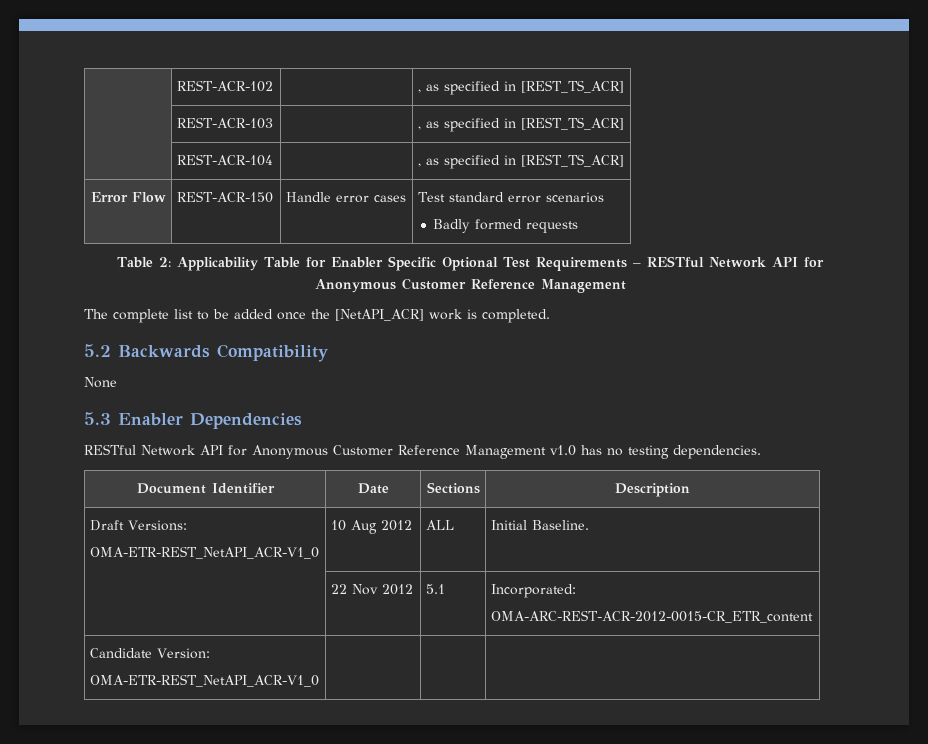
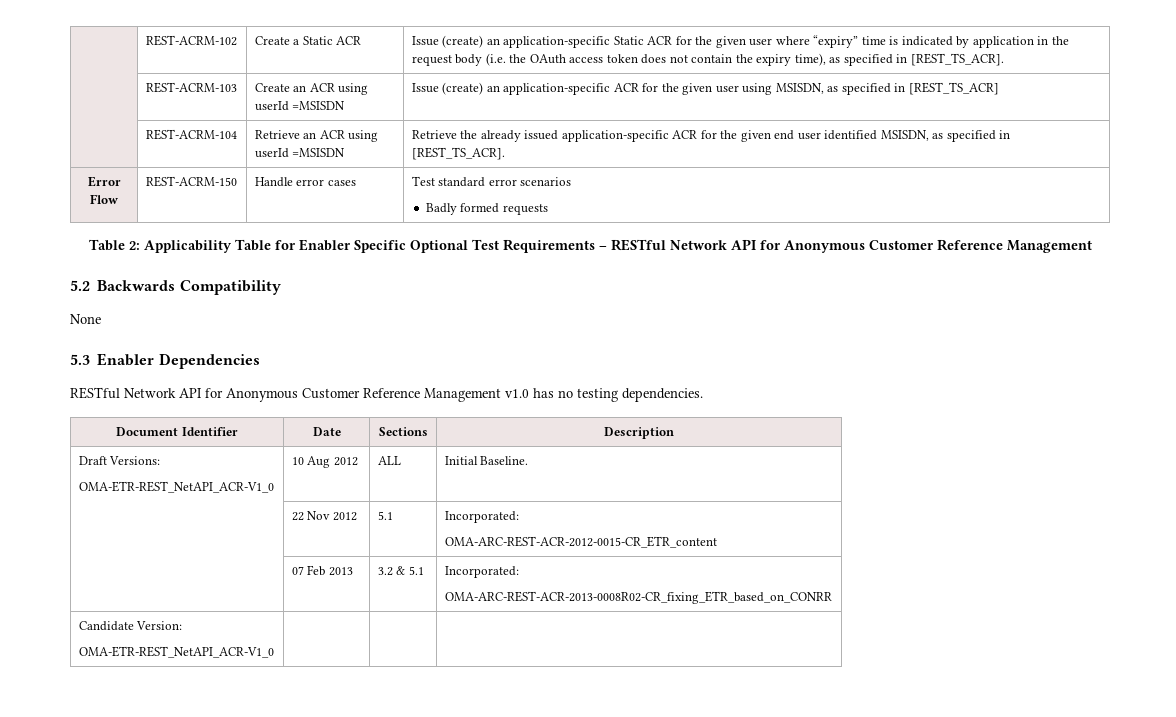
- REST-ACR-102 | | , as specified in [REST_TS_ACR]
- | REST-ACR-103 | | , as specified in [REST_TS_ACR]
- | REST-ACR-104 | | , as specified in [REST_TS_ACR]
+ REST-ACRM-102 | Create a Static ACR | Issue (create) an application-specific Static ACR for the given user where “expiry” time is indicated by application in the request body (i.e. the OAuth access token does not contain the expiry time), as specified in [REST_TS_ACR].
+ | REST-ACRM-103 | Create an ACR using userId =MSISDN | Issue (create) an application-specific ACR for the given user using MSISDN, as specified in [REST_TS_ACR]
+ | REST-ACRM-104 | Retrieve an ACR using userId =MSISDN | Retrieve the already issued application-specific ACR for the given end user identified MSISDN, as specified in [REST_TS_ACR].
- Error Flow | REST-ACR-150 | Handle error cases | Test standard error scenarios
+ Error Flow | REST-ACRM-150 | Handle error cases | Test standard error scenarios
- The complete list to be added once the [NetAPI_ACR] work is completed.
+ | 07 Feb 2013 | 3.2 & 5.1 | Incorporated:
+ OMA-ARC-REST-ACR-2013-0008R02-CR_fixing_ETR_based_on_CONRR

